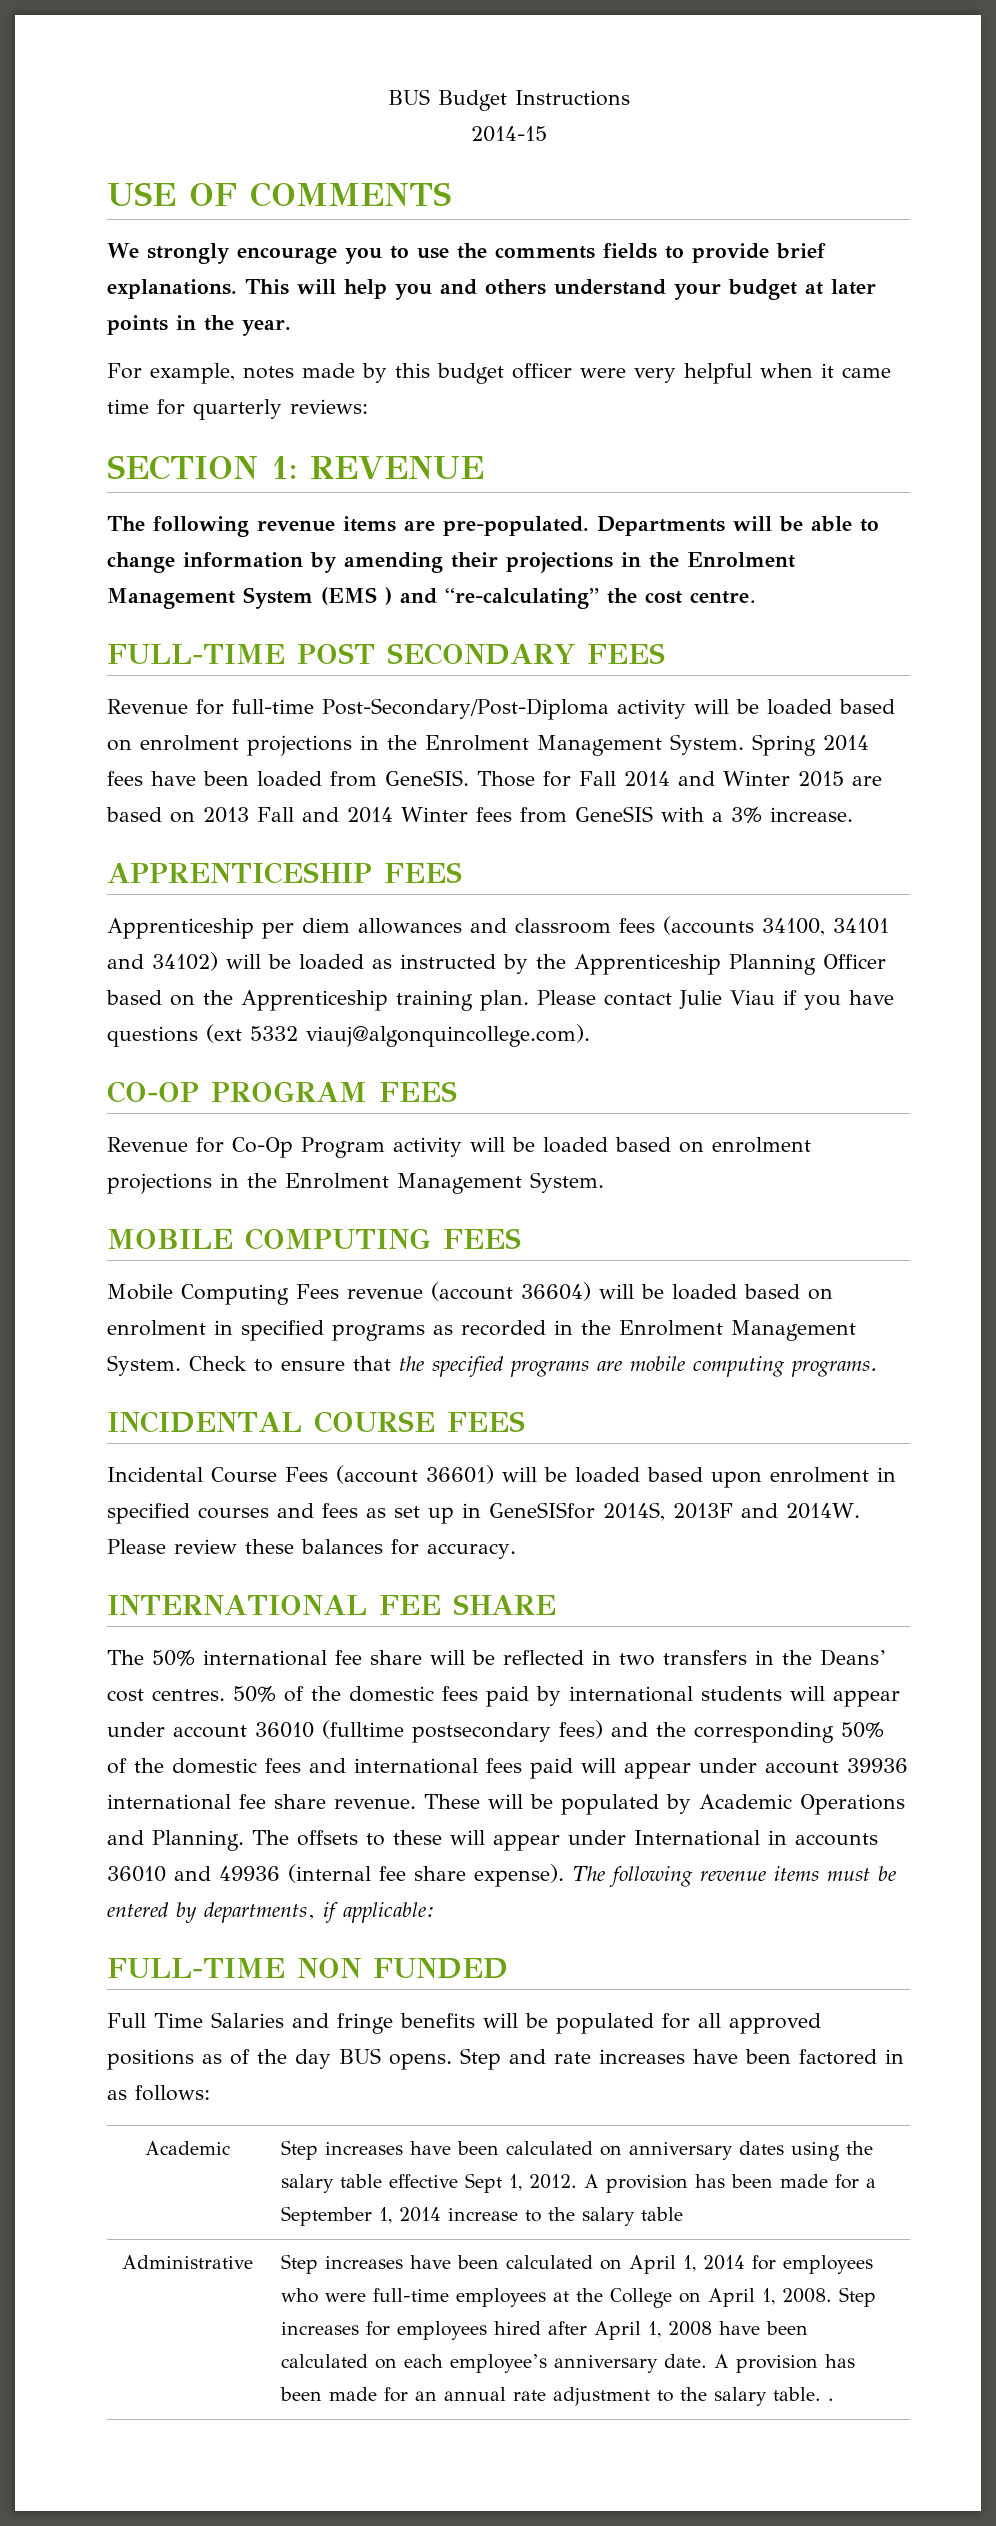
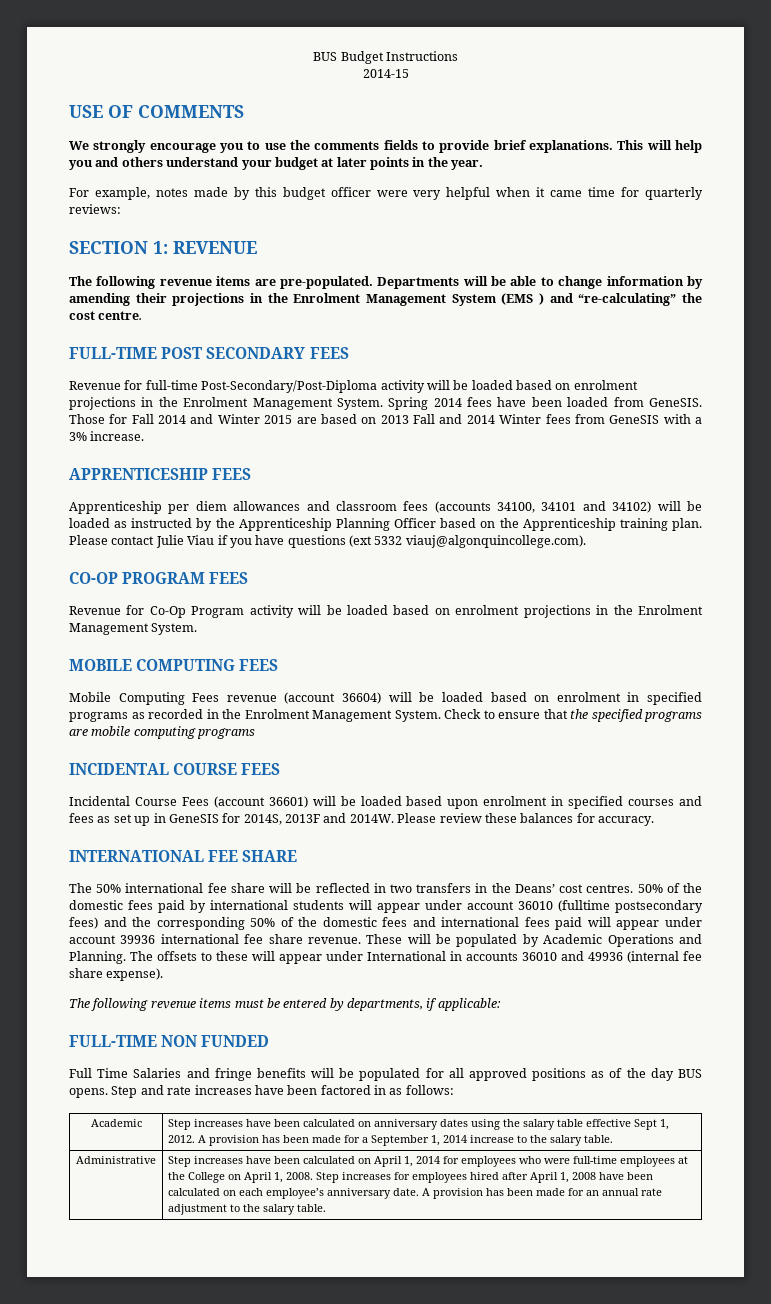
- Check to ensure that the specified programs are mobile computing programs.
+ Check to ensure that the specified programs are mobile computing programs
- Incidental Course Fees (account 36601) will be loaded based upon enrolment in specified courses and fees as set up in GeneSISfor 2014S, 2013F and 2014W.
+ Incidental Course Fees (account 36601) will be loaded based upon enrolment in specified courses and fees as set up in GeneSIS for 2014S, 2013F and 2014W.
- The offsets to these will appear under International in accounts 36010 and 49936 (internal fee share expense). The following revenue items must be entered by departments, if applicable:
+ The offsets to these will appear under International in accounts 36010 and 49936 (internal fee share expense).
+ The following revenue items must be entered by departments, if applicable:
- Academic | Step increases have been calculated on anniversary dates using the salary table effective Sept 1, 2012. A provision has been made for a September 1, 2014 increase to the salary table
+ Academic | Step increases have been calculated on anniversary dates using the salary table effective Sept 1, 2012. A provision has been made for a September 1, 2014 increase to the salary table.
- A provision has been made for an annual rate adjustment to the salary table. .
+ A provision has been made for an annual rate adjustment to the salary table.

